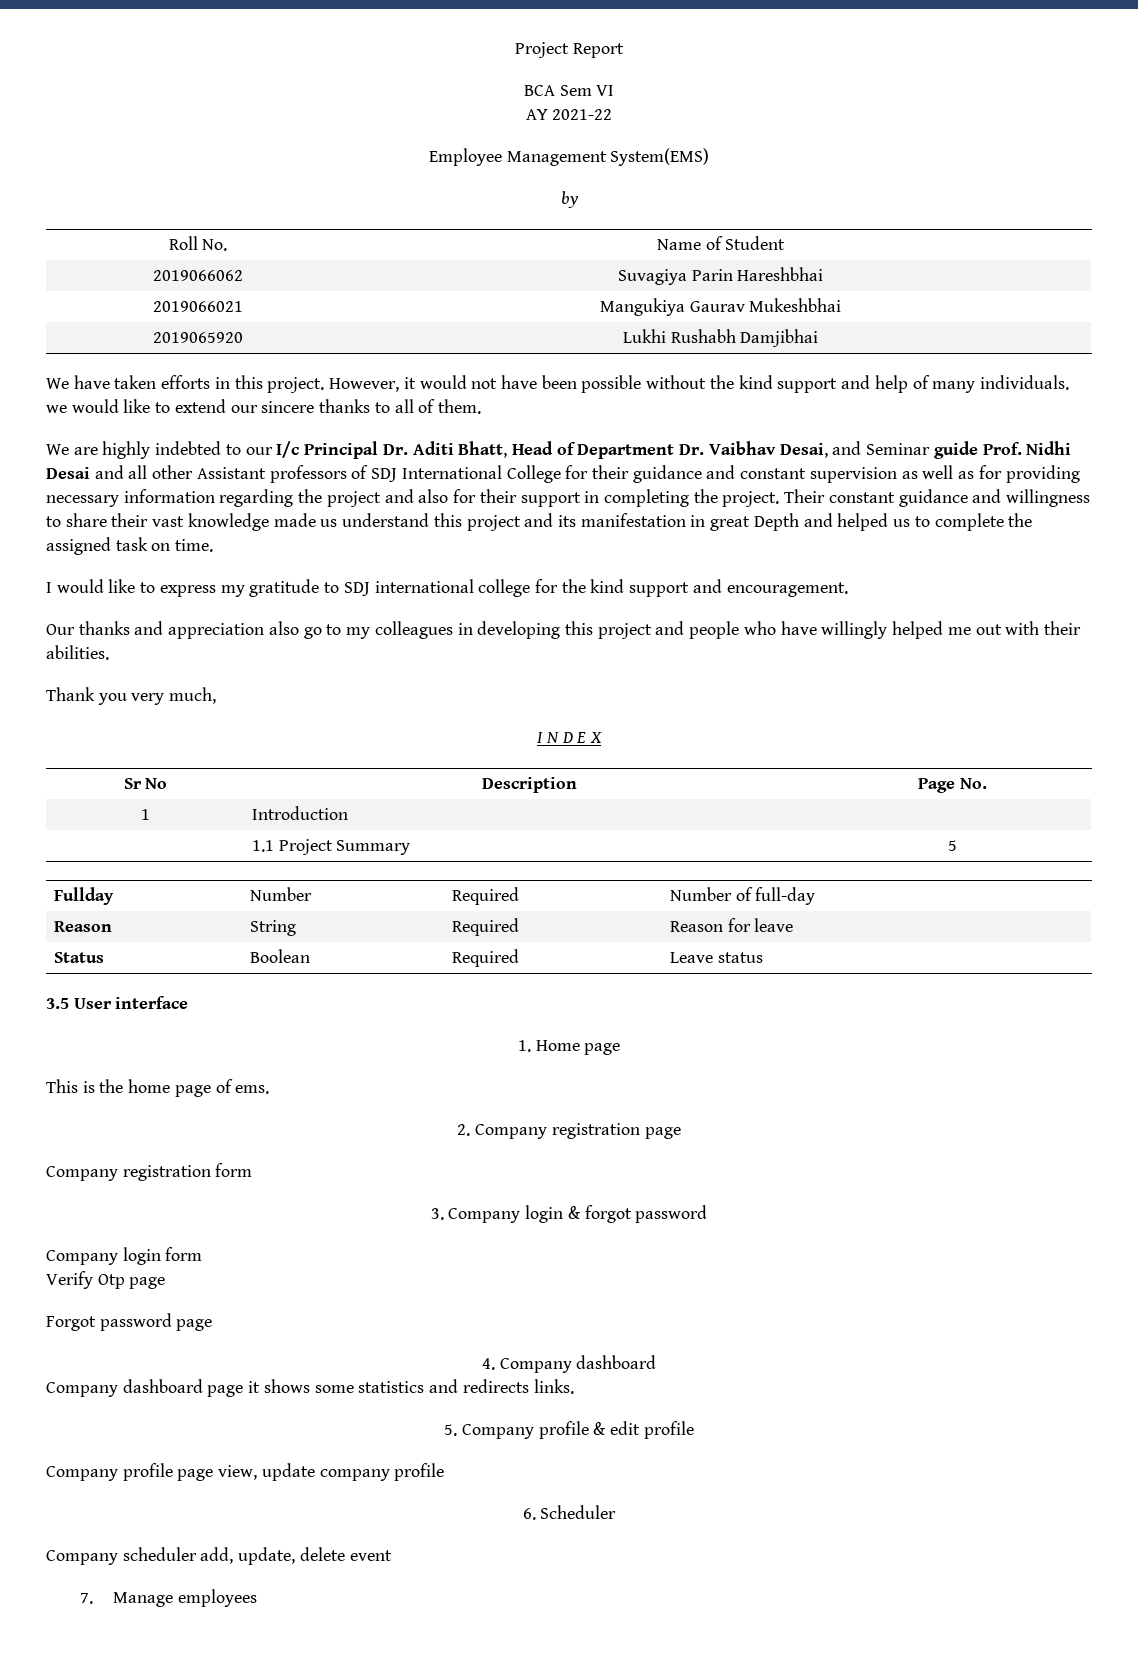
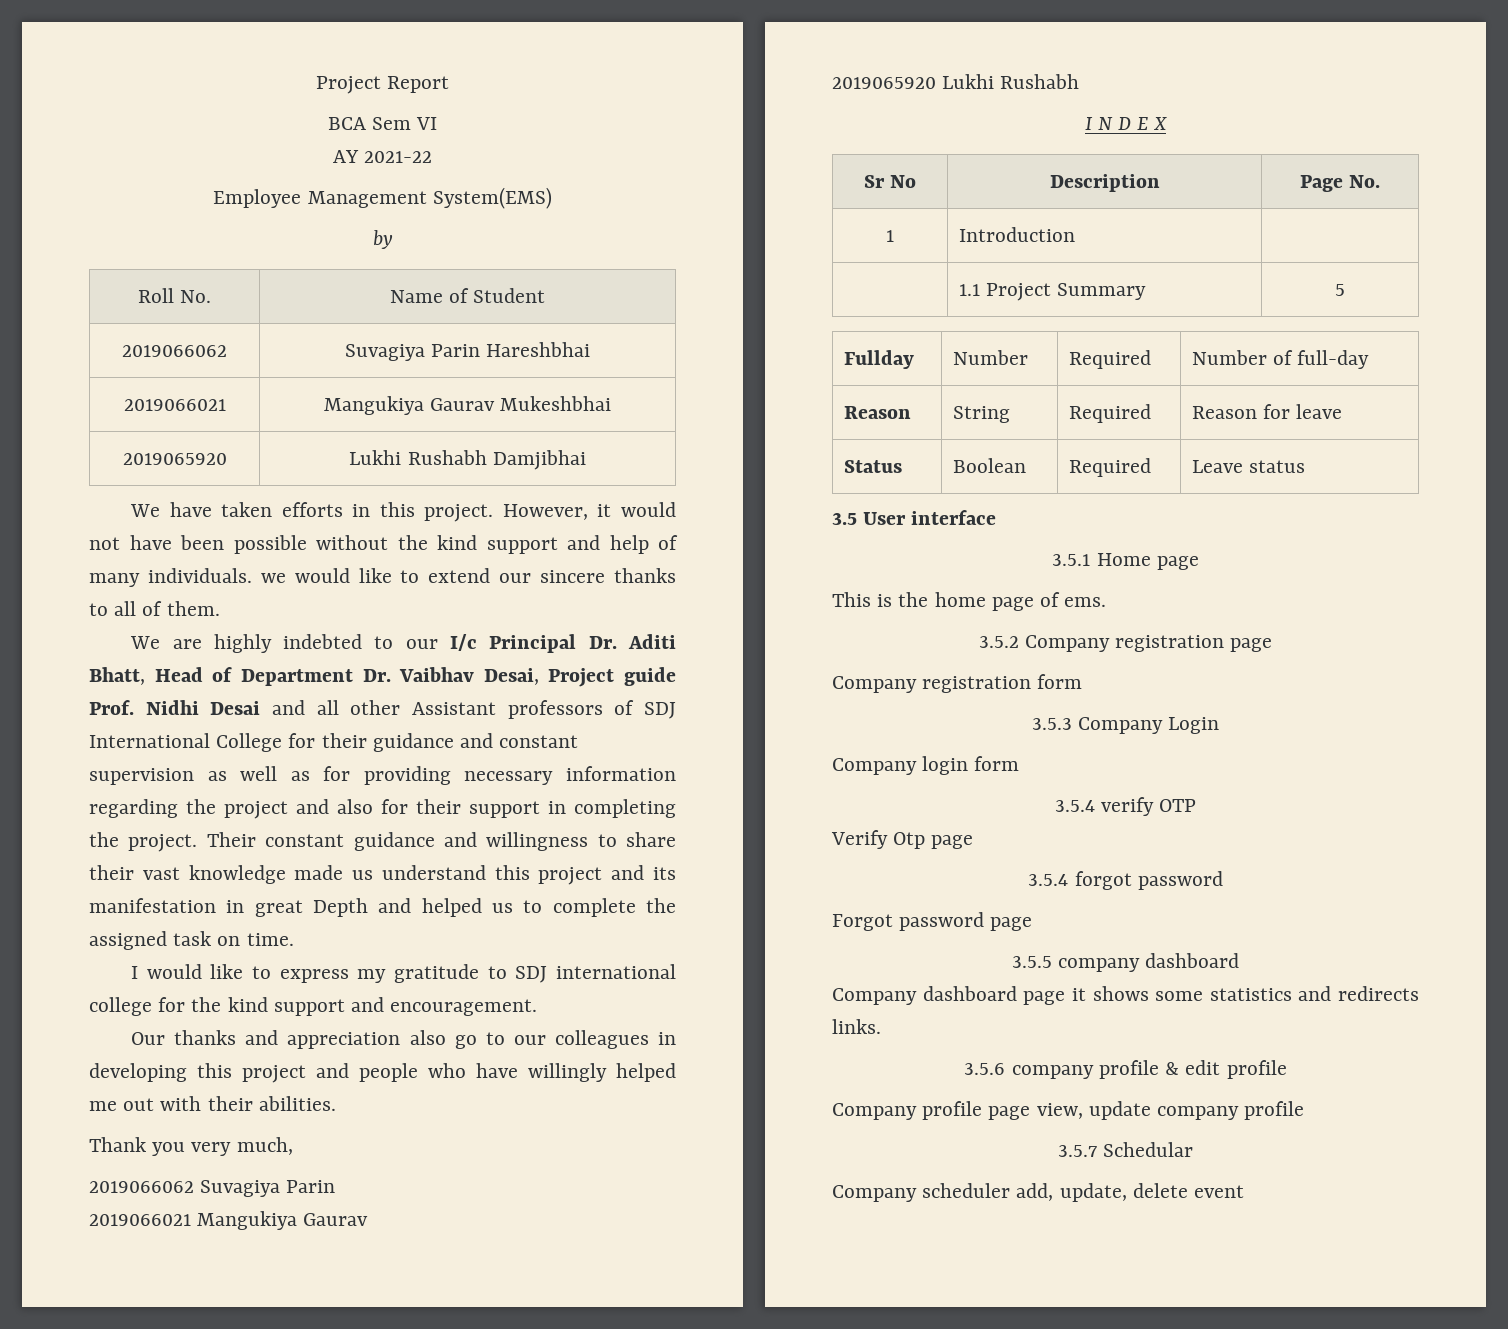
- We are highly indebted to our I/c Principal Dr. Aditi Bhatt, Head of Department Dr. Vaibhav Desai, and Seminar guide Prof. Nidhi Desai and all other Assistant professors of SDJ International College for their guidance and constant supervision as well as for providing necessary information regarding the project and also for their support in completing the project.
+ We are highly indebted to our I/c Principal Dr. Aditi Bhatt, Head of Department Dr. Vaibhav Desai, Project guide Prof. Nidhi Desai and all other Assistant professors of SDJ International College for their guidance and constant supervision as well as for providing necessary information regarding the project and also for their support in completing the project.
- Our thanks and appreciation also go to my colleagues in developing this project and people who have willingly helped me out with their abilities.
+ Our thanks and appreciation also go to our colleagues in developing this project and people who have willingly helped me out with their abilities.
+ 2019066062 Suvagiya Parin
+ 2019066021 Mangukiya Gaurav
+ 2019065920 Lukhi Rushabh
- 1. Home page
+ 3.5.1 Home page
- 2. Company registration page
+ 3.5.2 Company registration page
- 3. Company login & forgot password
+ 3.5.3 Company Login
+ 3.5.4 verify OTP
+ 3.5.4 forgot password
- 4. Company dashboard
+ 3.5.5 company dashboard
- 5. Company profile & edit profile
+ 3.5.6 company profile & edit profile
- 6. Scheduler
+ 3.5.7 Schedular
- 7. Manage employees

